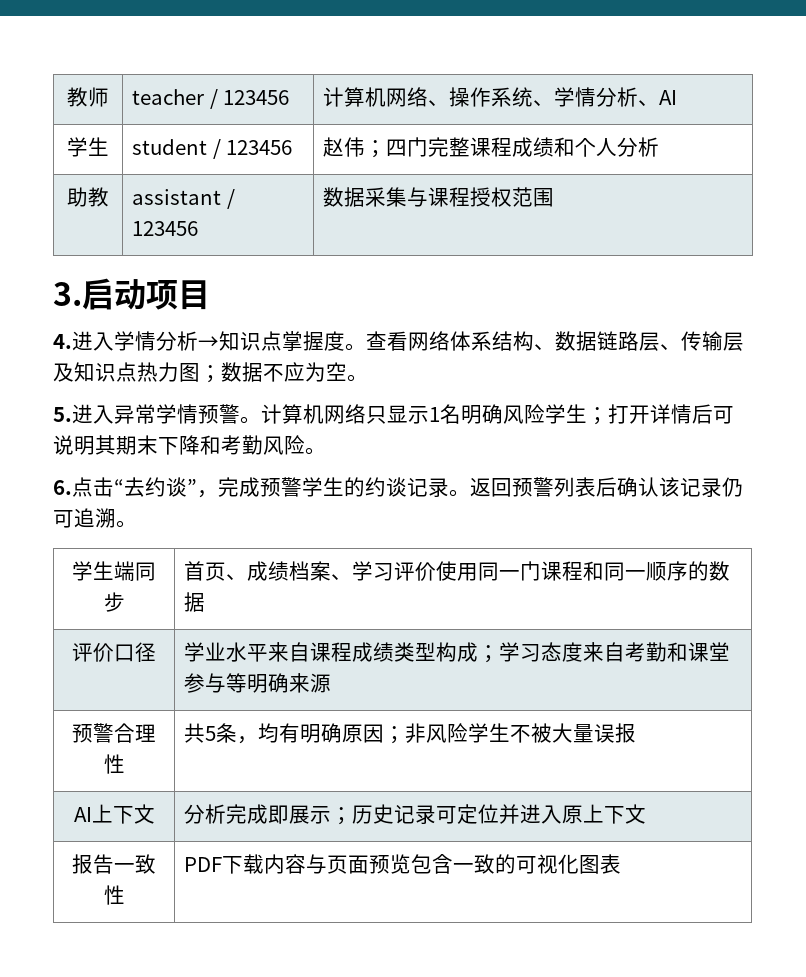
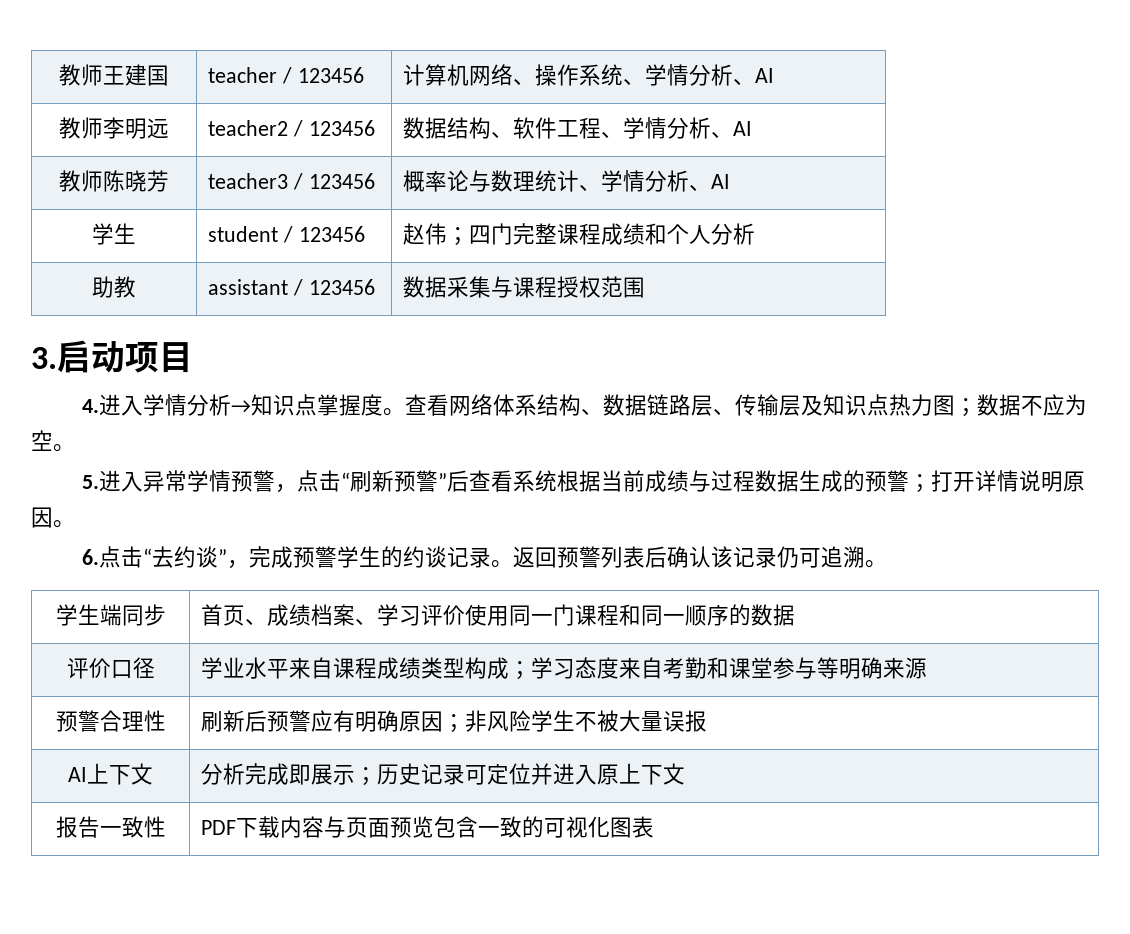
- 教师 | teacher / 123456 | 计算机网络、操作系统、学情分析、AI
+ 教师王建国 | teacher / 123456 | 计算机网络、操作系统、学情分析、AI
+ 教师李明远 | teacher2 / 123456 | 数据结构、软件工程、学情分析、AI
+ 教师陈晓芳 | teacher3 / 123456 | 概率论与数理统计、学情分析、AI
- 5.进入异常学情预警。计算机网络只显示1名明确风险学生；打开详情后可说明其期末下降和考勤风险。
+ 5.进入异常学情预警，点击“刷新预警”后查看系统根据当前成绩与过程数据生成的预警；打开详情说明原因。
- 预警合理性 | 共5条，均有明确原因；非风险学生不被大量误报
+ 预警合理性 | 刷新后预警应有明确原因；非风险学生不被大量误报

